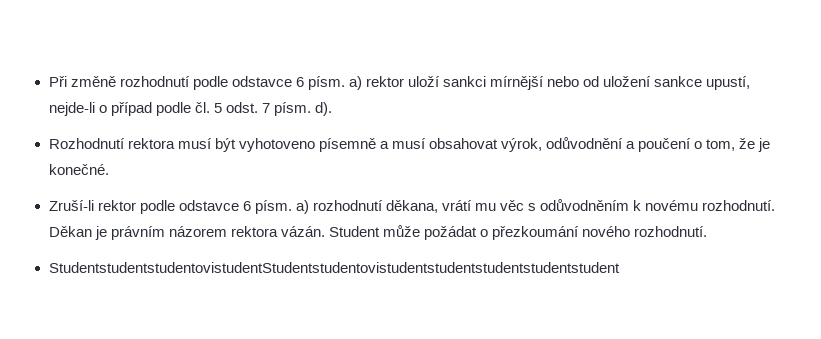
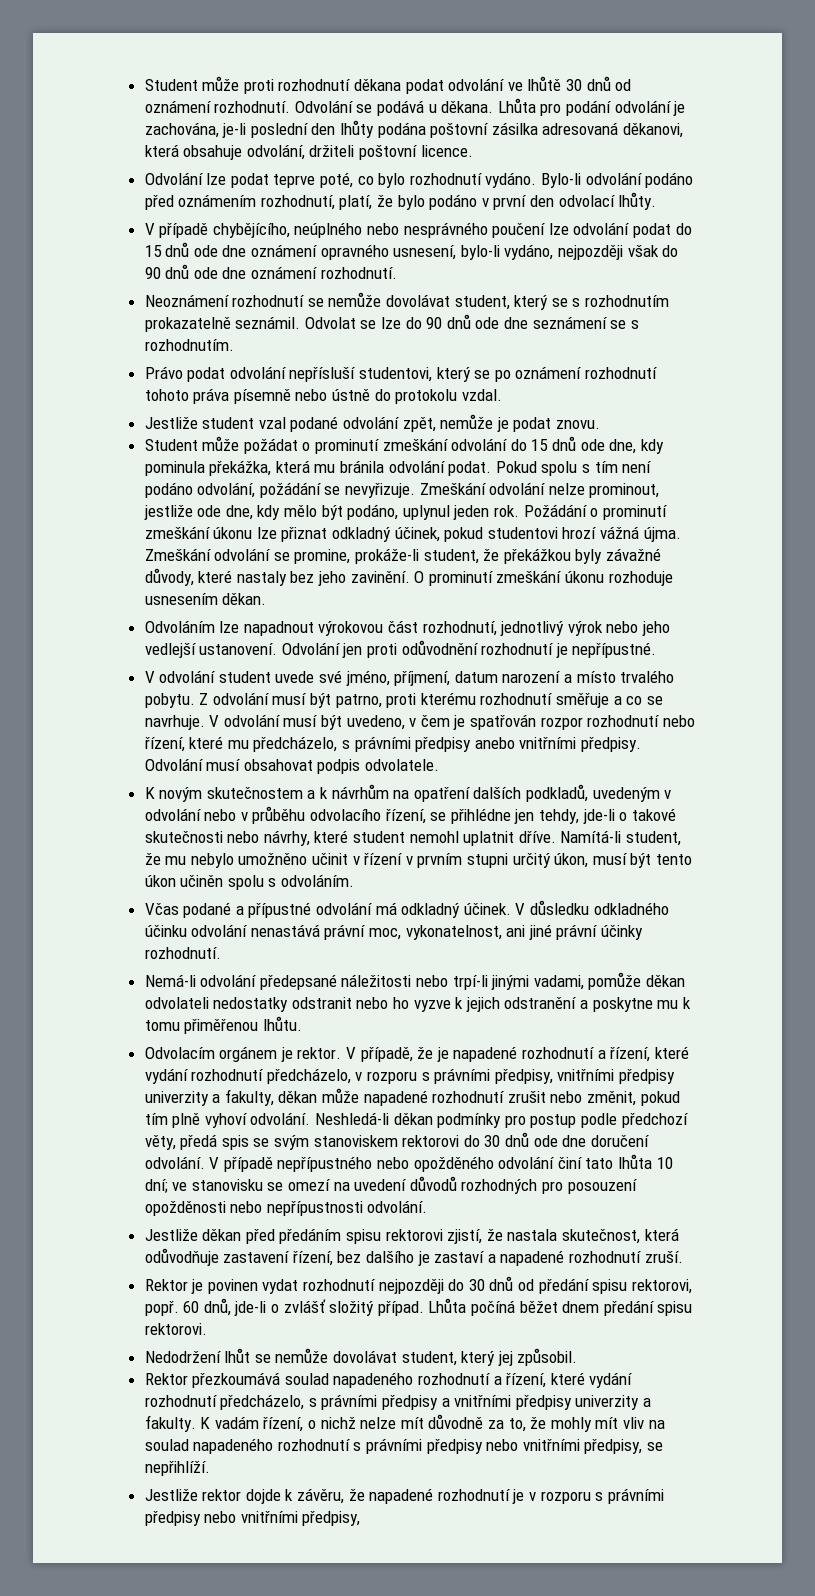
- Při změně rozhodnutí podle odstavce 6 písm. a) rektor uloží sankci mírnější nebo od uložení sankce upustí, nejde-li o případ podle čl. 5 odst. 7 písm. d).
- Rozhodnutí rektora musí být vyhotoveno písemně a musí obsahovat výrok, odůvodnění a poučení o tom, že je konečné.
- Zruší-li rektor podle odstavce 6 písm. a) rozhodnutí děkana, vrátí mu věc s odůvodněním k novému rozhodnutí. Děkan je právním názorem rektora vázán. Student může požádat o přezkoumání nového rozhodnutí.
- StudentstudentstudentovistudentStudentstudentovistudentstudentstudentstudentstudent
+ Student může proti rozhodnutí děkana podat odvolání ve lhůtě 30 dnů od oznámení rozhodnutí. Odvolání se podává u děkana. Lhůta pro podání odvolání je zachována, je-li poslední den lhůty podána poštovní zásilka adresovaná děkanovi, která obsahuje odvolání, držiteli poštovní licence.
+ Odvolání lze podat teprve poté, co bylo rozhodnutí vydáno. Bylo-li odvolání podáno před oznámením rozhodnutí, platí, že bylo podáno v první den odvolací lhůty.
+ V případě chybějícího, neúplného nebo nesprávného poučení lze odvolání podat do 15 dnů ode dne oznámení opravného usnesení, bylo-li vydáno, nejpozději však do 90 dnů ode dne oznámení rozhodnutí.
+ Neoznámení rozhodnutí se nemůže dovolávat student, který se s rozhodnutím prokazatelně seznámil. Odvolat se lze do 90 dnů ode dne seznámení se s rozhodnutím.
+ Právo podat odvolání nepřísluší studentovi, který se po oznámení rozhodnutí tohoto práva písemně nebo ústně do protokolu vzdal.
+ Jestliže student vzal podané odvolání zpět, nemůže je podat znovu.
+ Student může požádat o prominutí zmeškání odvolání do 15 dnů ode dne, kdy pominula překážka, která mu bránila odvolání podat. Pokud spolu s tím není podáno odvolání, požádání se nevyřizuje. Zmeškání odvolání nelze prominout, jestliže ode dne, kdy mělo být podáno, uplynul jeden rok. Požádání o prominutí zmeškání úkonu lze přiznat odkladný účinek, pokud studentovi hrozí vážná újma. Zmeškání odvolání se promine, prokáže-li student, že překážkou byly závažné důvody, které nastaly bez jeho zavinění. O prominutí zmeškání úkonu rozhoduje usnesením děkan.
+ Odvoláním lze napadnout výrokovou část rozhodnutí, jednotlivý výrok nebo jeho vedlejší ustanovení. Odvolání jen proti odůvodnění rozhodnutí je nepřípustné.
+ V odvolání student uvede své jméno, příjmení, datum narození a místo trvalého pobytu. Z odvolání musí být patrno, proti kterému rozhodnutí směřuje a co se navrhuje. V odvolání musí být uvedeno, v čem je spatřován rozpor rozhodnutí nebo řízení, které mu předcházelo, s právními předpisy anebo vnitřními předpisy. Odvolání musí obsahovat podpis odvolatele.
+ K novým skutečnostem a k návrhům na opatření dalších podkladů, uvedeným v odvolání nebo v průběhu odvolacího řízení, se přihlédne jen tehdy, jde-li o takové skutečnosti nebo návrhy, které student nemohl uplatnit dříve. Namítá-li student, že mu nebylo umožněno učinit v řízení v prvním stupni určitý úkon, musí být tento úkon učiněn spolu s odvoláním.
+ Včas podané a přípustné odvolání má odkladný účinek. V důsledku odkladného účinku odvolání nenastává právní moc, vykonatelnost, ani jiné právní účinky rozhodnutí.
+ Nemá-li odvolání předepsané náležitosti nebo trpí-li jinými vadami, pomůže děkan odvolateli nedostatky odstranit nebo ho vyzve k jejich odstranění a poskytne mu k tomu přiměřenou lhůtu.
+ Odvolacím orgánem je rektor. V případě, že je napadené rozhodnutí a řízení, které vydání rozhodnutí předcházelo, v rozporu s právními předpisy, vnitřními předpisy univerzity a fakulty, děkan může napadené rozhodnutí zrušit nebo změnit, pokud tím plně vyhoví odvolání. Neshledá-li děkan podmínky pro postup podle předchozí věty, předá spis se svým stanoviskem rektorovi do 30 dnů ode dne doručení odvolání. V případě nepřípustného nebo opožděného odvolání činí tato lhůta 10 dní; ve stanovisku se omezí na uvedení důvodů rozhodných pro posouzení opožděnosti nebo nepřípustnosti odvolání.
+ Jestliže děkan před předáním spisu rektorovi zjistí, že nastala skutečnost, která odůvodňuje zastavení řízení, bez dalšího je zastaví a napadené rozhodnutí zruší.
+ Rektor je povinen vydat rozhodnutí nejpozději do 30 dnů od předání spisu rektorovi, popř. 60 dnů, jde-li o zvlášť složitý případ. Lhůta počíná běžet dnem předání spisu rektorovi.
+ Nedodržení lhůt se nemůže dovolávat student, který jej způsobil.
+ Rektor přezkoumává soulad napadeného rozhodnutí a řízení, které vydání rozhodnutí předcházelo, s právními předpisy a vnitřními předpisy univerzity a fakulty. K vadám řízení, o nichž nelze mít důvodně za to, že mohly mít vliv na soulad napadeného rozhodnutí s právními předpisy nebo vnitřními předpisy, se nepřihlíží.
+ Jestliže rektor dojde k závěru, že napadené rozhodnutí je v rozporu s právními předpisy nebo vnitřními předpisy,

